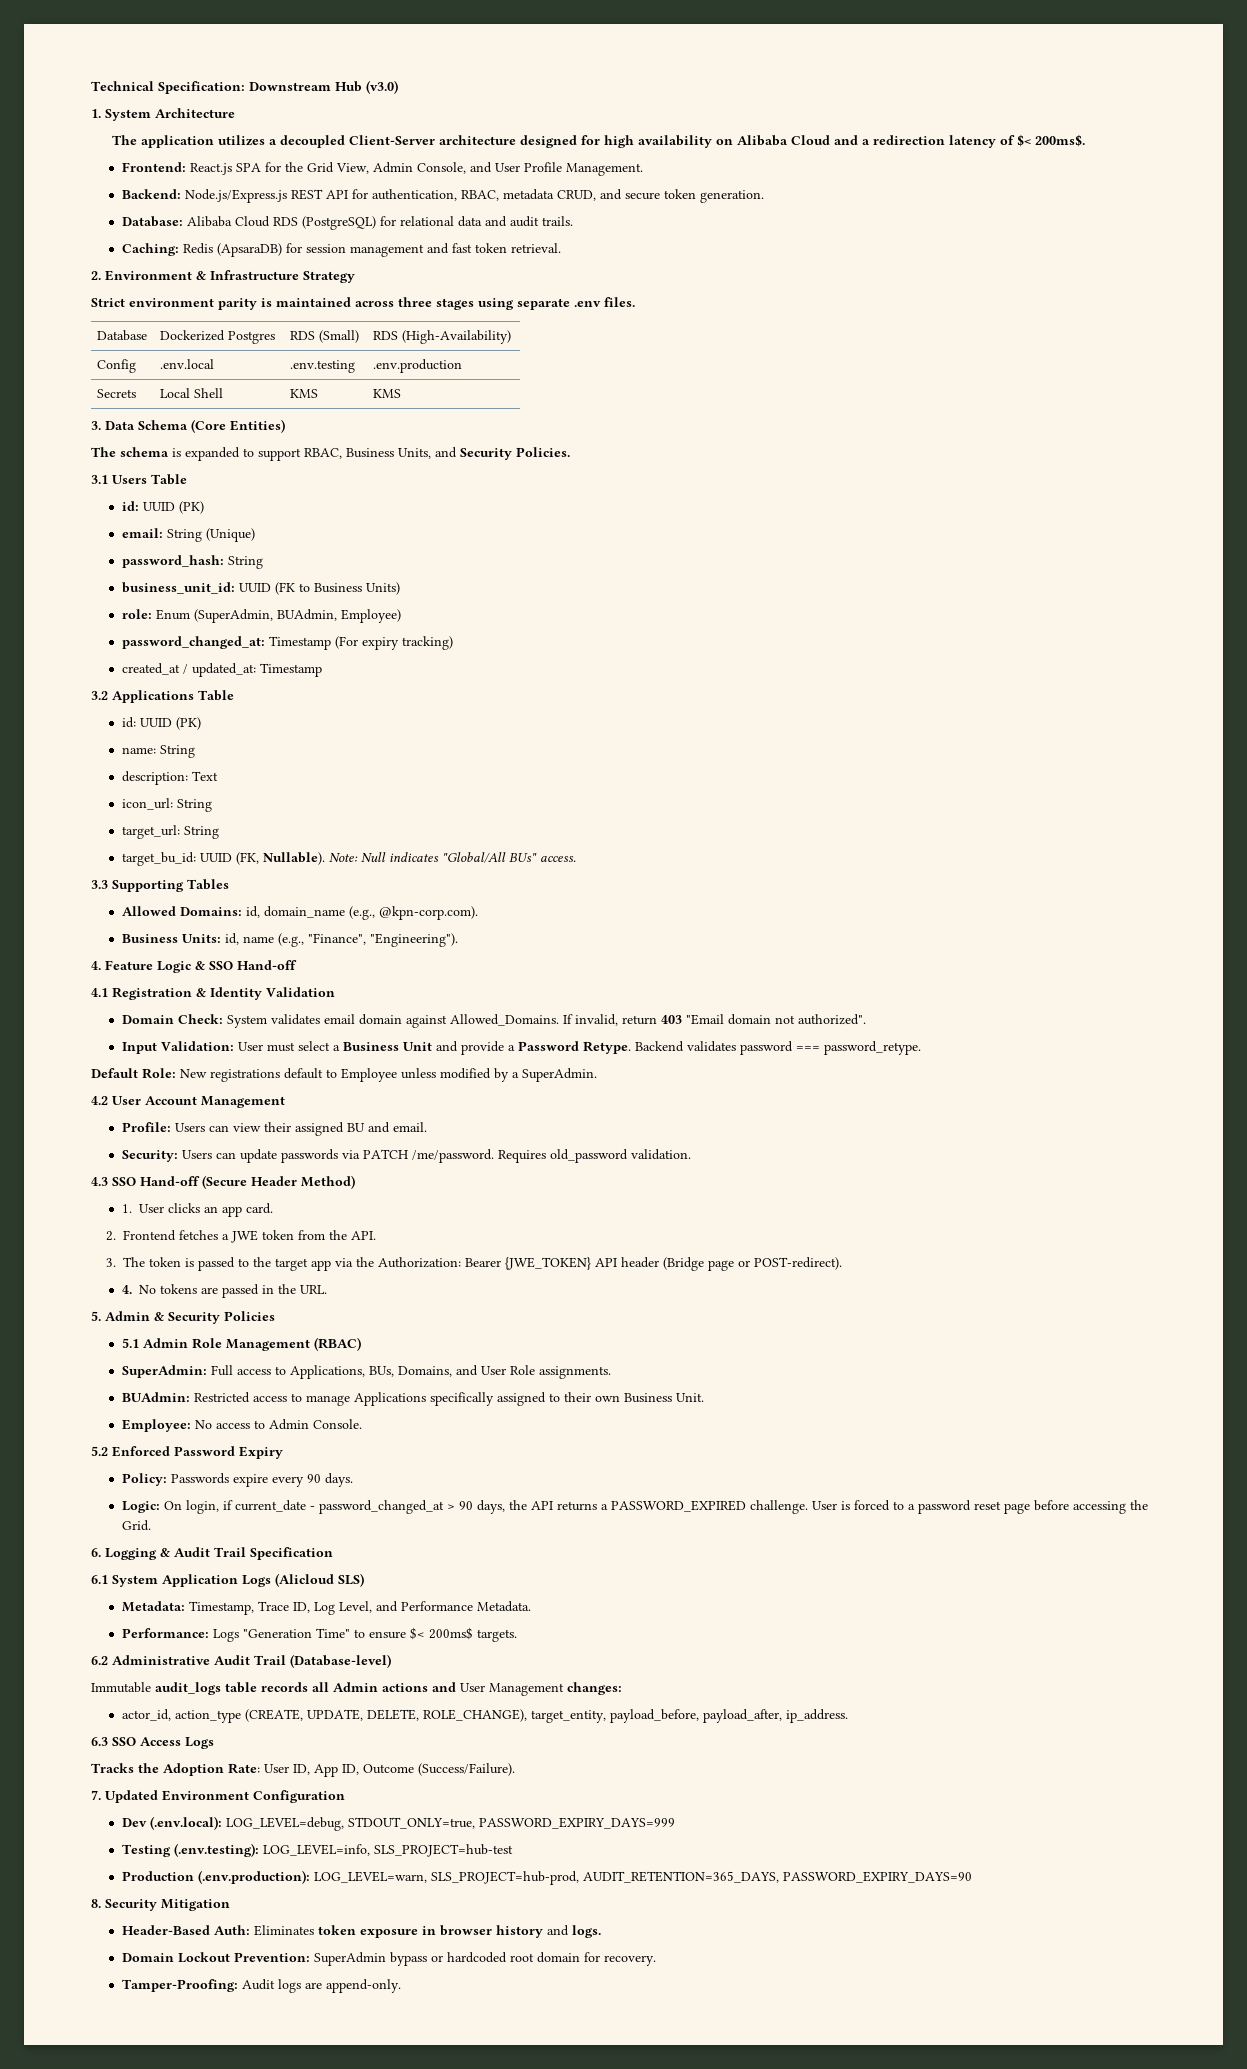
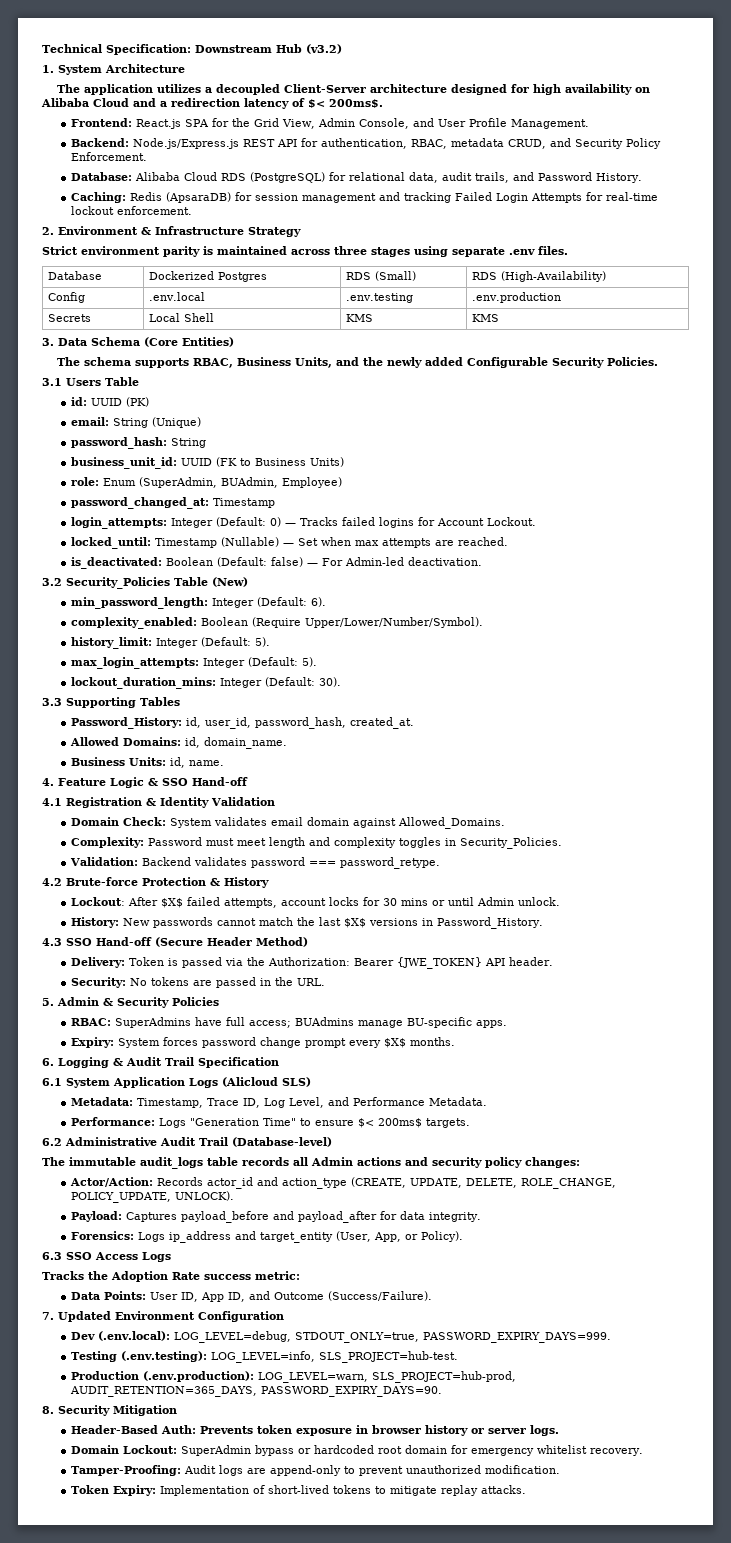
- Technical Specification: Downstream Hub (v3.0)
+ Technical Specification: Downstream Hub (v3.2)
- Backend: Node.js/Express.js REST API for authentication, RBAC, metadata CRUD, and secure token generation.
+ Backend: Node.js/Express.js REST API for authentication, RBAC, metadata CRUD, and Security Policy Enforcement.
- Database: Alibaba Cloud RDS (PostgreSQL) for relational data and audit trails.
+ Database: Alibaba Cloud RDS (PostgreSQL) for relational data, audit trails, and Password History.
- Caching: Redis (ApsaraDB) for session management and fast token retrieval.
+ Caching: Redis (ApsaraDB) for session management and tracking Failed Login Attempts for real-time lockout enforcement.
- The schema is expanded to support RBAC, Business Units, and Security Policies.
+ The schema supports RBAC, Business Units, and the newly added Configurable Security Policies.
- password_changed_at: Timestamp (For expiry tracking)
- created_at / updated_at: Timestamp
+ password_changed_at: Timestamp
+ login_attempts: Integer (Default: 0) — Tracks failed logins for Account Lockout.
+ locked_until: Timestamp (Nullable) — Set when max attempts are reached.
+ is_deactivated: Boolean (Default: false) — For Admin-led deactivation.
- 3.2 Applications Table
- id: UUID (PK)
- name: String
- description: Text
- icon_url: String
- target_url: String
- target_bu_id: UUID (FK, Nullable). Note: Null indicates "Global/All BUs" access.
+ 3.2 Security_Policies Table (New)
+ min_password_length: Integer (Default: 6).
+ complexity_enabled: Boolean (Require Upper/Lower/Number/Symbol).
+ history_limit: Integer (Default: 5).
+ max_login_attempts: Integer (Default: 5).
+ lockout_duration_mins: Integer (Default: 30).
  3.3 Supporting Tables
+ Password_History: id, user_id, password_hash, created_at.
- Allowed Domains: id, domain_name (e.g., @kpn-corp.com).
+ Allowed Domains: id, domain_name.
- Business Units: id, name (e.g., "Finance", "Engineering").
+ Business Units: id, name.
- Domain Check: System validates email domain against Allowed_Domains. If invalid, return 403 "Email domain not authorized".
- Input Validation: User must select a Business Unit and provide a Password Retype. Backend validates password === password_retype.
+ Domain Check: System validates email domain against Allowed_Domains.
+ Complexity: Password must meet length and complexity toggles in Security_Policies.
+ Validation: Backend validates password === password_retype.
- Default Role: New registrations default to Employee unless modified by a SuperAdmin.
- 4.2 User Account Management
- Profile: Users can view their assigned BU and email.
- Security: Users can update passwords via PATCH /me/password. Requires old_password validation.
+ 4.2 Brute-force Protection & History
+ Lockout: After $X$ failed attempts, account locks for 30 mins or until Admin unlock.
+ History: New passwords cannot match the last $X$ versions in Password_History.
- 1. User clicks an app card.
- 2. Frontend fetches a JWE token from the API.
- 3. The token is passed to the target app via the Authorization: Bearer {JWE_TOKEN} API header (Bridge page or POST-redirect).
- 4. No tokens are passed in the URL.
+ Delivery: Token is passed via the Authorization: Bearer {JWE_TOKEN} API header.
+ Security: No tokens are passed in the URL.
- 5.1 Admin Role Management (RBAC)
- SuperAdmin: Full access to Applications, BUs, Domains, and User Role assignments.
- BUAdmin: Restricted access to manage Applications specifically assigned to their own Business Unit.
- Employee: No access to Admin Console.
- 5.2 Enforced Password Expiry
- Policy: Passwords expire every 90 days.
- Logic: On login, if current_date - password_changed_at > 90 days, the API returns a PASSWORD_EXPIRED challenge. User is forced to a password reset page before accessing the Grid.
+ RBAC: SuperAdmins have full access; BUAdmins manage BU-specific apps.
+ Expiry: System forces password change prompt every $X$ months.
- Immutable audit_logs table records all Admin actions and User Management changes:
+ The immutable audit_logs table records all Admin actions and security policy changes:
- actor_id, action_type (CREATE, UPDATE, DELETE, ROLE_CHANGE), target_entity, payload_before, payload_after, ip_address.
+ Actor/Action: Records actor_id and action_type (CREATE, UPDATE, DELETE, ROLE_CHANGE, POLICY_UPDATE, UNLOCK).
+ Payload: Captures payload_before and payload_after for data integrity.
+ Forensics: Logs ip_address and target_entity (User, App, or Policy).
- Tracks the Adoption Rate: User ID, App ID, Outcome (Success/Failure).
+ Tracks the Adoption Rate success metric:
+ Data Points: User ID, App ID, and Outcome (Success/Failure).
- Dev (.env.local): LOG_LEVEL=debug, STDOUT_ONLY=true, PASSWORD_EXPIRY_DAYS=999
+ Dev (.env.local): LOG_LEVEL=debug, STDOUT_ONLY=true, PASSWORD_EXPIRY_DAYS=999.
- Testing (.env.testing): LOG_LEVEL=info, SLS_PROJECT=hub-test
+ Testing (.env.testing): LOG_LEVEL=info, SLS_PROJECT=hub-test.
- Production (.env.production): LOG_LEVEL=warn, SLS_PROJECT=hub-prod, AUDIT_RETENTION=365_DAYS, PASSWORD_EXPIRY_DAYS=90
+ Production (.env.production): LOG_LEVEL=warn, SLS_PROJECT=hub-prod, AUDIT_RETENTION=365_DAYS, PASSWORD_EXPIRY_DAYS=90.
- Header-Based Auth: Eliminates token exposure in browser history and logs.
+ Header-Based Auth: Prevents token exposure in browser history or server logs.
- Domain Lockout Prevention: SuperAdmin bypass or hardcoded root domain for recovery.
+ Domain Lockout: SuperAdmin bypass or hardcoded root domain for emergency whitelist recovery.
- Tamper-Proofing: Audit logs are append-only.
+ Tamper-Proofing: Audit logs are append-only to prevent unauthorized modification.
+ Token Expiry: Implementation of short-lived tokens to mitigate replay attacks.

